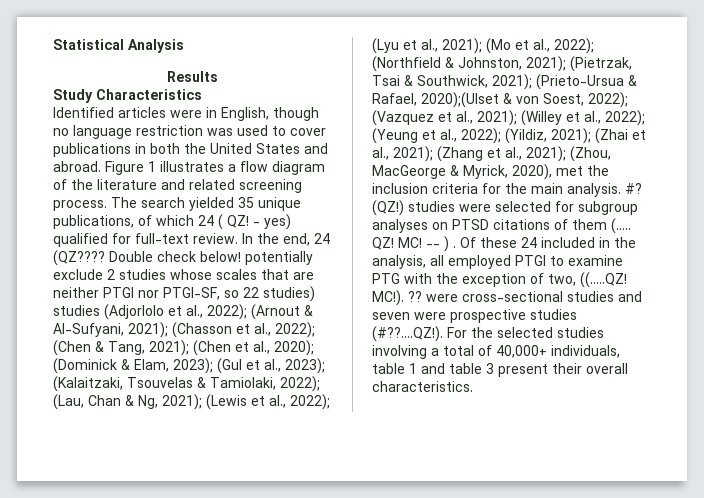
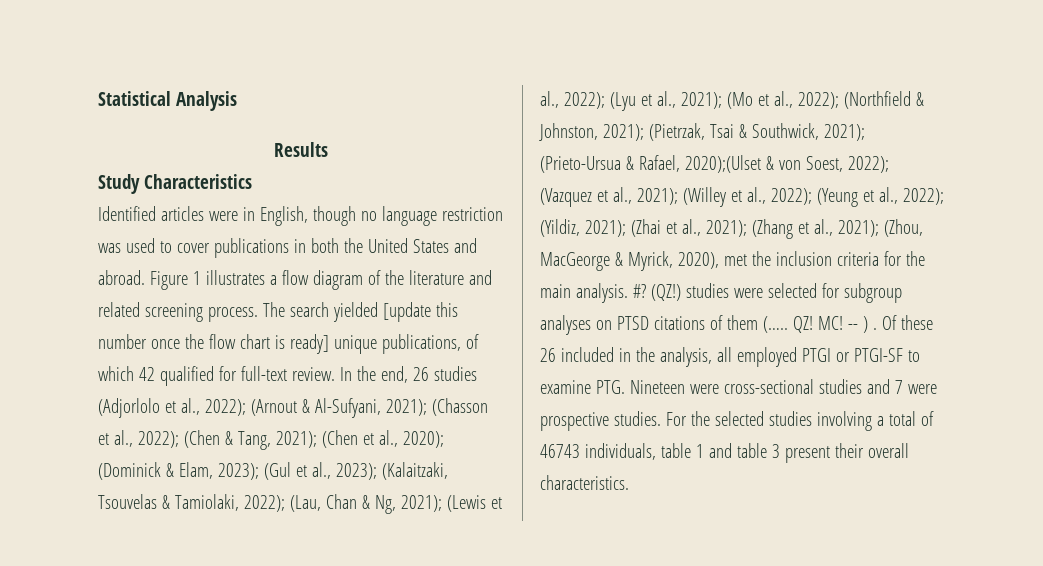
- The search yielded 35 unique publications, of which 24 ( QZ! - yes) qualified for full-text review.
+ The search yielded [update this number once the flow chart is ready] unique publications, of which 42 qualified for full-text review.
- In the end, 24 (QZ???? Double check below! potentially exclude 2 studies whose scales that are neither PTGI nor PTGI-SF, so 22 studies) studies (Adjorlolo et al., 2022);
+ In the end, 26 studies (Adjorlolo et al., 2022);
- Of these 24 included in the analysis, all employed PTGI to examine PTG with the exception of two, ((…..QZ! MC!). ?? were cross-sectional studies and seven were prospective studies (#??….QZ!). For the selected studies involving a total of 40,000+ individuals, table 1 and table 3 present their overall characteristics.
+ Of these 26 included in the analysis, all employed PTGI or PTGI-SF to examine PTG. Nineteen were cross-sectional studies and 7 were prospective studies. For the selected studies involving a total of 46743 individuals, table 1 and table 3 present their overall characteristics.

